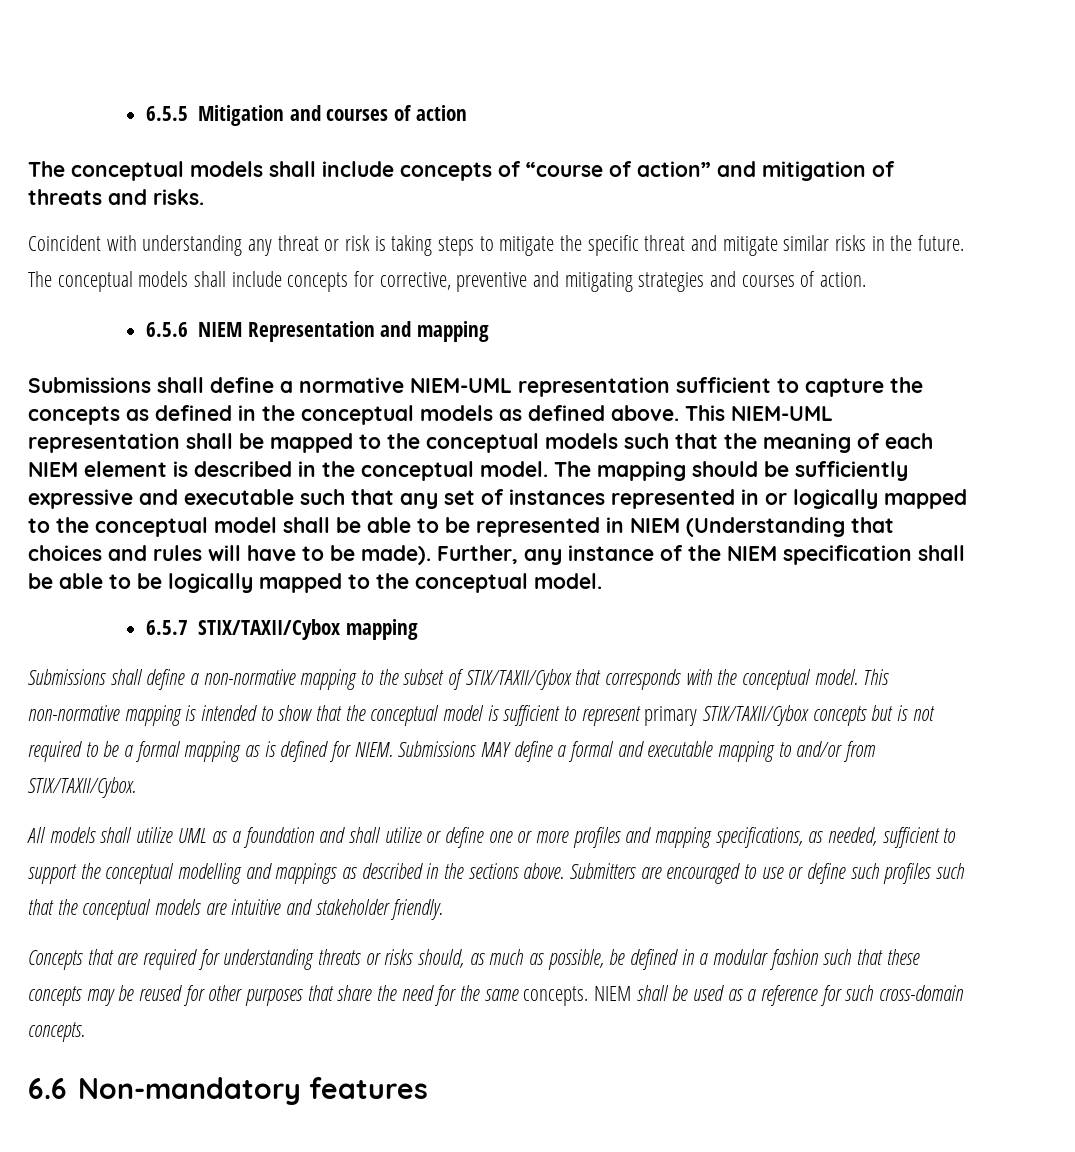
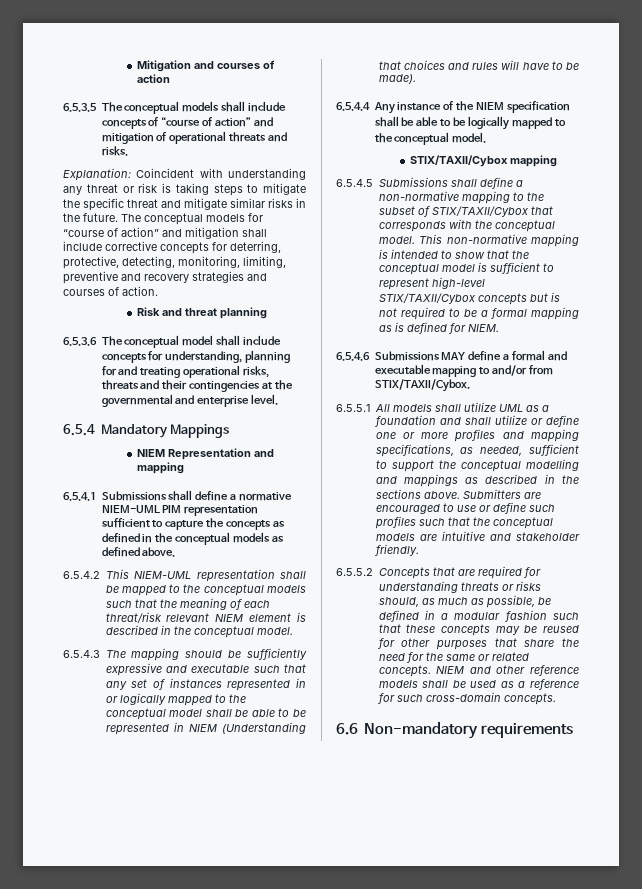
- 6.5.5 Mitigation and courses of action
+ Mitigation and courses of action
- The conceptual models shall include concepts of “course of action” and mitigation of threats and risks.
+ 6.5.3.5 The conceptual models shall include concepts of “course of action” and mitigation of operational threats and risks.
- Coincident with understanding any threat or risk is taking steps to mitigate the specific threat and mitigate similar risks in the future.
+ Explanation: Coincident with understanding any threat or risk is taking steps to mitigate the specific threat and mitigate similar risks in the future.
- The conceptual models shall include concepts for corrective, preventive and mitigating strategies and courses of action.
+ The conceptual models for “course of action” and mitigation shall include corrective concepts for deterring, protective, detecting, monitoring, limiting, preventive and recovery strategies and courses of action.
- 6.5.6 NIEM Representation and mapping
+ Risk and threat planning
+ 6.5.3.6 The conceptual model shall include concepts for understanding, planning for and treating operational risks, threats and their contingencies at the governmental and enterprise level.
+ 6.5.4 Mandatory Mappings
+ NIEM Representation and mapping
- Submissions shall define a normative NIEM-UML representation sufficient to capture the concepts as defined in the conceptual models as defined above. This NIEM-UML representation shall be mapped to the conceptual models such that the meaning of each NIEM element is described in the conceptual model. The mapping should be sufficiently expressive and executable such that any set of instances represented in or logically mapped to the conceptual model shall be able to be represented in NIEM (Understanding that choices and rules will have to be made). Further, any instance of the NIEM specification shall be able to be logically mapped to the conceptual model.
+ 6.5.4.1 Submissions shall define a normative NIEM-UML PIM representation sufficient to capture the concepts as defined in the conceptual models as defined above.
+ 6.5.4.2 This NIEM-UML representation shall be mapped to the conceptual models such that the meaning of each threat/risk relevant NIEM element is described in the conceptual model.
+ 6.5.4.3 The mapping should be sufficiently expressive and executable such that any set of instances represented in or logically mapped to the conceptual model shall be able to be represented in NIEM (Understanding that choices and rules will have to be made).
+ 6.5.4.4 Any instance of the NIEM specification shall be able to be logically mapped to the conceptual model.
- 6.5.7 STIX/TAXII/Cybox mapping
+ STIX/TAXII/Cybox mapping
- Submissions shall define a non-normative mapping to the subset of STIX/TAXII/Cybox that corresponds with the conceptual model.
+ 6.5.4.5 Submissions shall define a non-normative mapping to the subset of STIX/TAXII/Cybox that corresponds with the conceptual model.
- This non-normative mapping is intended to show that the conceptual model is sufficient to represent primary STIX/TAXII/Cybox concepts but is not required to be a formal mapping as is defined for NIEM. Submissions MAY define a formal and executable mapping to and/or from STIX/TAXII/Cybox.
+ This non-normative mapping is intended to show that the conceptual model is sufficient to represent high-level STIX/TAXII/Cybox concepts but is not required to be a formal mapping as is defined for NIEM.
+ 6.5.4.6 Submissions MAY define a formal and executable mapping to and/or from STIX/TAXII/Cybox.
- All models shall utilize UML as a foundation and shall utilize or define one or more profiles and mapping specifications, as needed, sufficient to support the conceptual modelling and mappings as described in the sections above.
+ 6.5.5.1 All models shall utilize UML as a foundation and shall utilize or define one or more profiles and mapping specifications, as needed, sufficient to support the conceptual modelling and mappings as described in the sections above.
- Concepts that are required for understanding threats or risks should, as much as possible, be defined in a modular fashion such that these concepts may be reused for other purposes that share the need for the same concepts. NIEM shall be used as a reference for such cross-domain concepts.
+ 6.5.5.2 Concepts that are required for understanding threats or risks should, as much as possible, be defined in a modular fashion such that these concepts may be reused for other purposes that share the need for the same or related concepts. NIEM and other reference models shall be used as a reference for such cross-domain concepts.
- 6.6 Non-mandatory features
+ 6.6 Non-mandatory requirements

